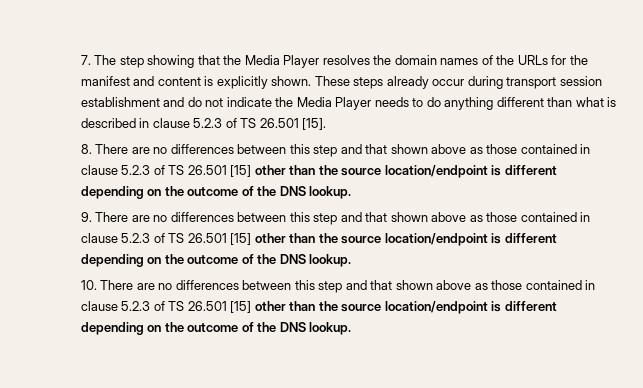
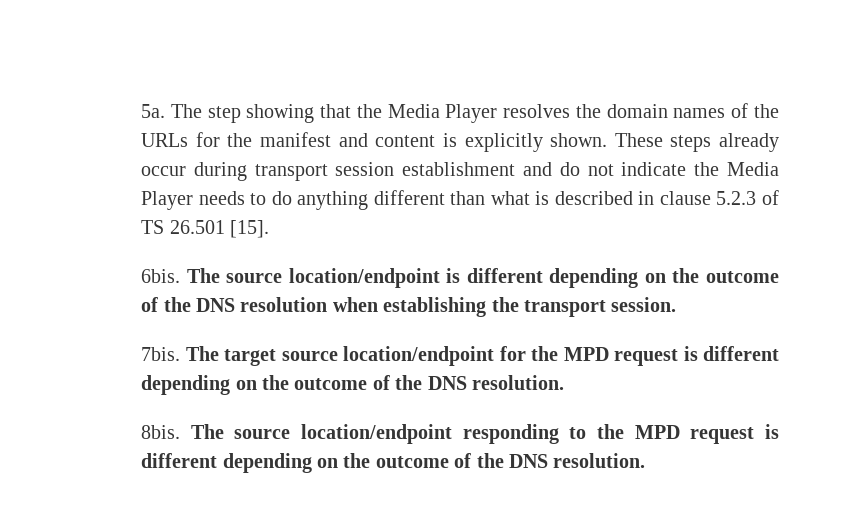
- 7. The step showing that the Media Player resolves the domain names of the URLs for the manifest and content is explicitly shown.
+ 5a. The step showing that the Media Player resolves the domain names of the URLs for the manifest and content is explicitly shown.
- 8. There are no differences between this step and that shown above as those contained in clause 5.2.3 of TS 26.501 [15] other than the source location/endpoint is different depending on the outcome of the DNS lookup.
- 9. There are no differences between this step and that shown above as those contained in clause 5.2.3 of TS 26.501 [15] other than the source location/endpoint is different depending on the outcome of the DNS lookup.
- 10. There are no differences between this step and that shown above as those contained in clause 5.2.3 of TS 26.501 [15] other than the source location/endpoint is different depending on the outcome of the DNS lookup.
+ 6bis. The source location/endpoint is different depending on the outcome of the DNS resolution when establishing the transport session.
+ 7bis. The target source location/endpoint for the MPD request is different depending on the outcome of the DNS resolution.
+ 8bis. The source location/endpoint responding to the MPD request is different depending on the outcome of the DNS resolution.

